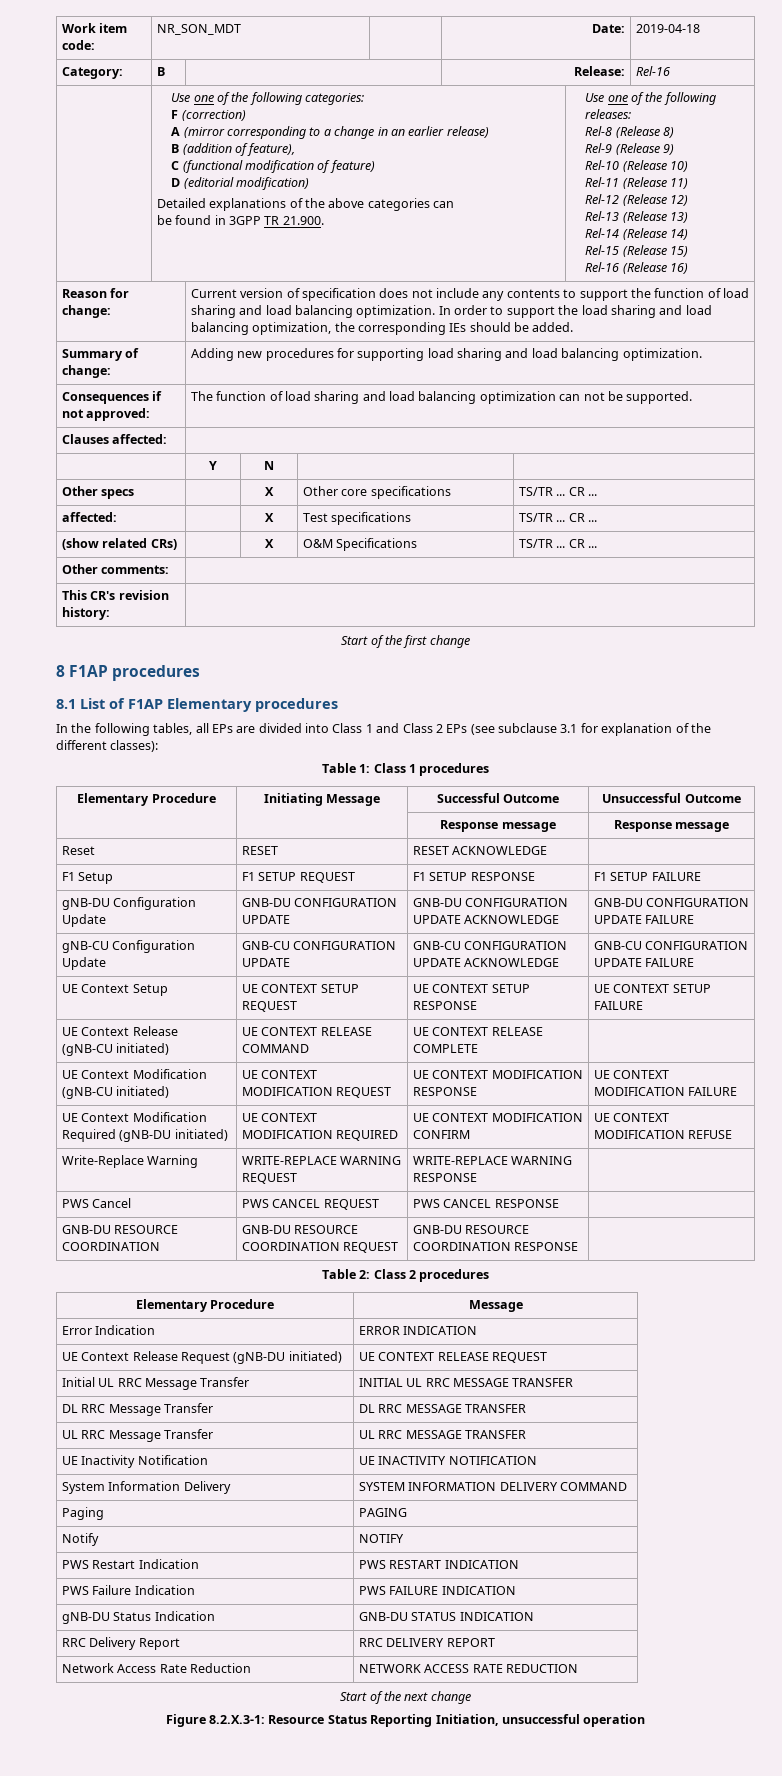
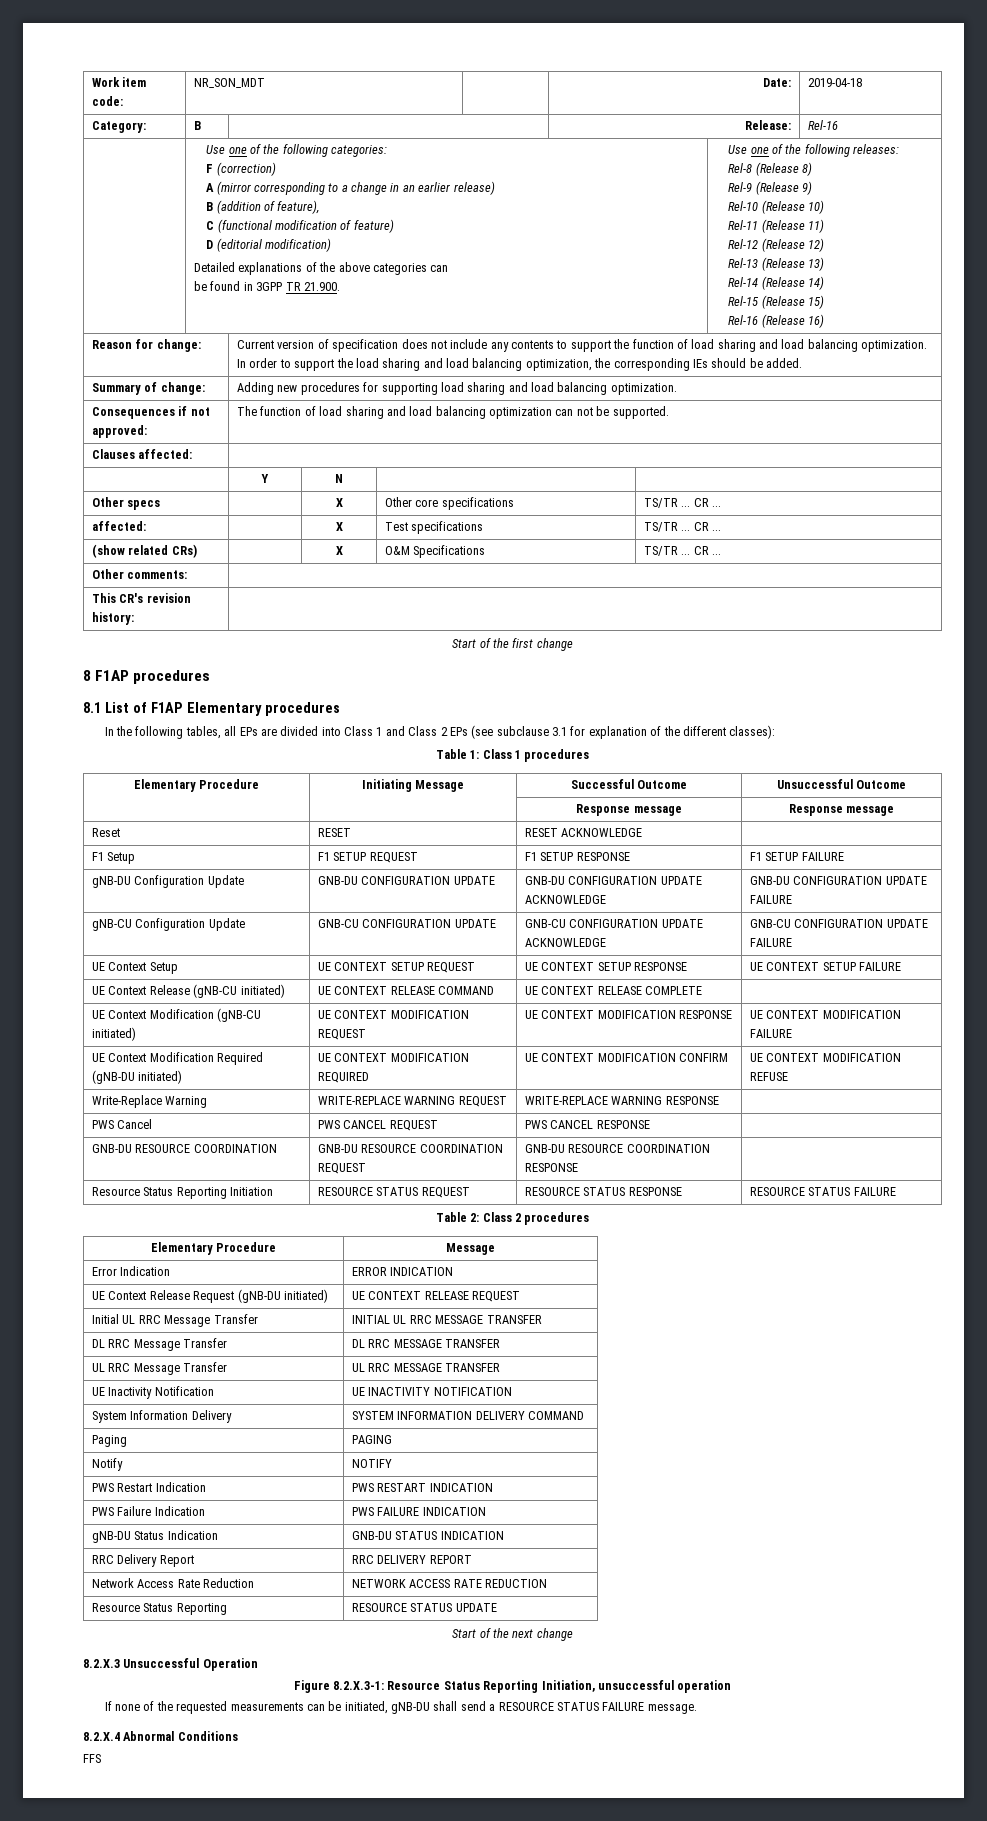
+ Resource Status Reporting Initiation | RESOURCE STATUS REQUEST | RESOURCE STATUS RESPONSE | RESOURCE STATUS FAILURE
+ Resource Status Reporting | RESOURCE STATUS UPDATE
+ 8.2.X.3 Unsuccessful Operation
+ If none of the requested measurements can be initiated, gNB-DU shall send a RESOURCE STATUS FAILURE message.
+ 8.2.X.4 Abnormal Conditions
+ FFS

